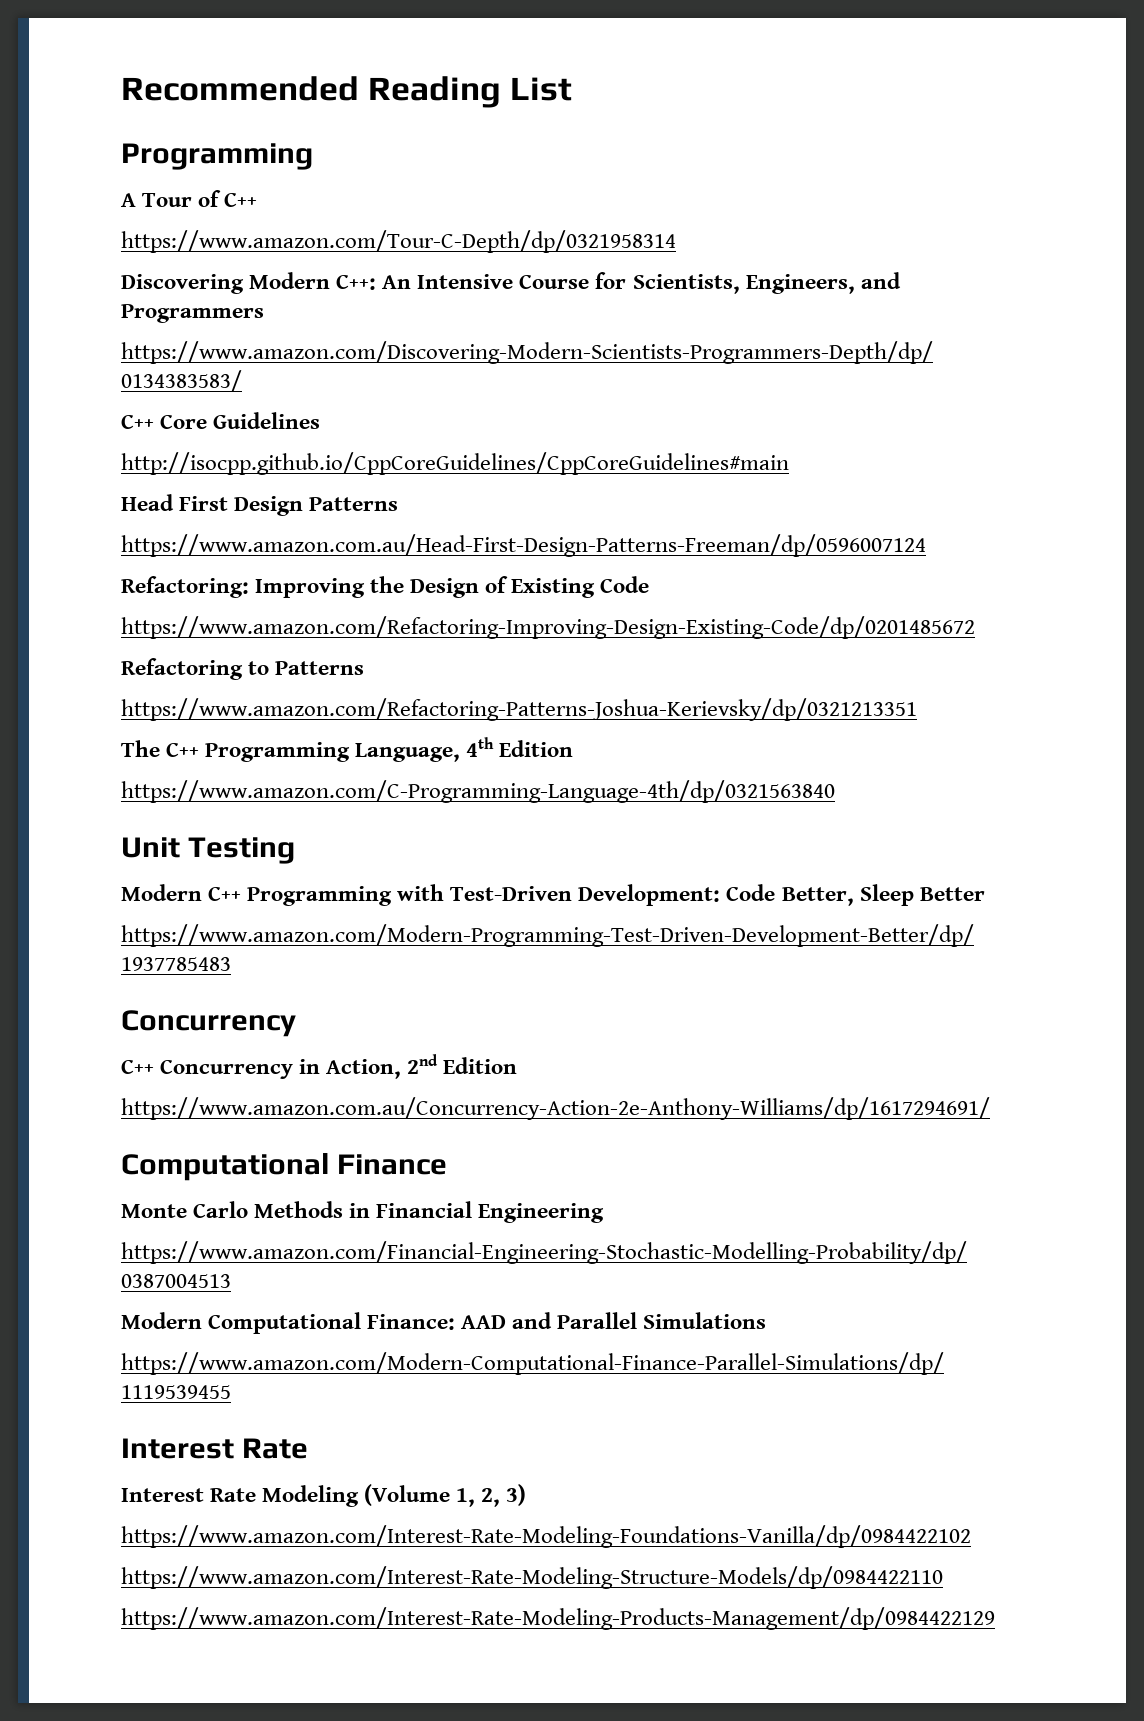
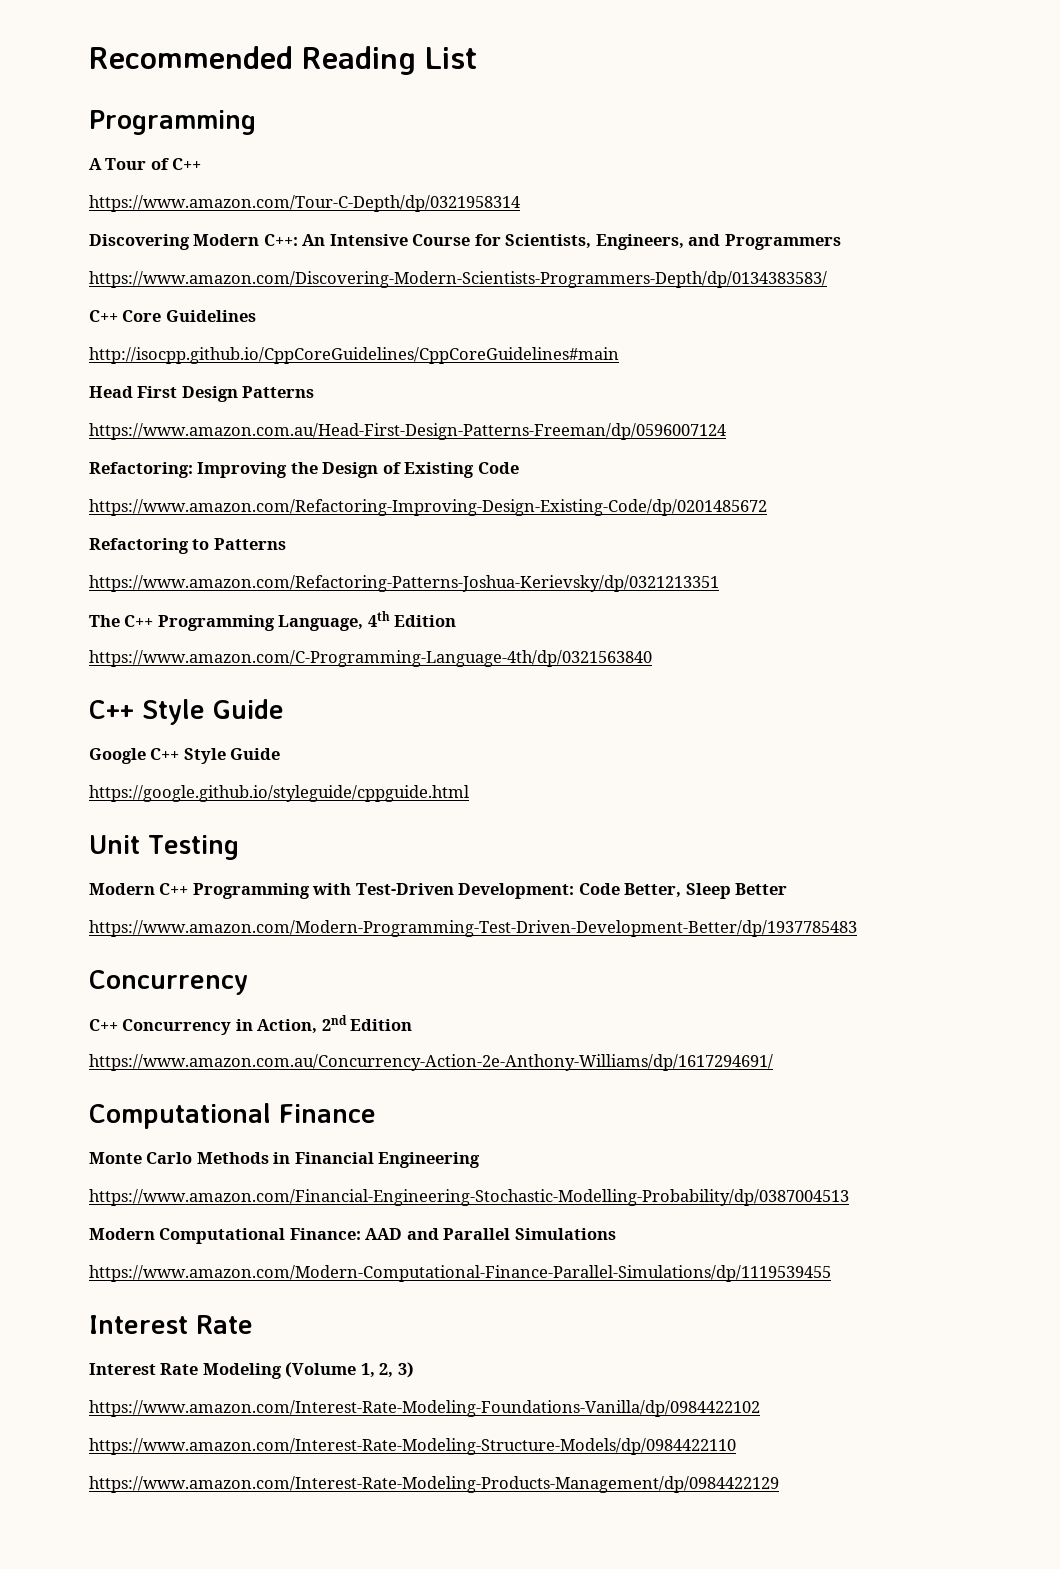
  https://www.amazon.com/C-Programming-Language-4th/dp/0321563840
+ C++ Style Guide
+ Google C++ Style Guide
+ https://google.github.io/styleguide/cppguide.html

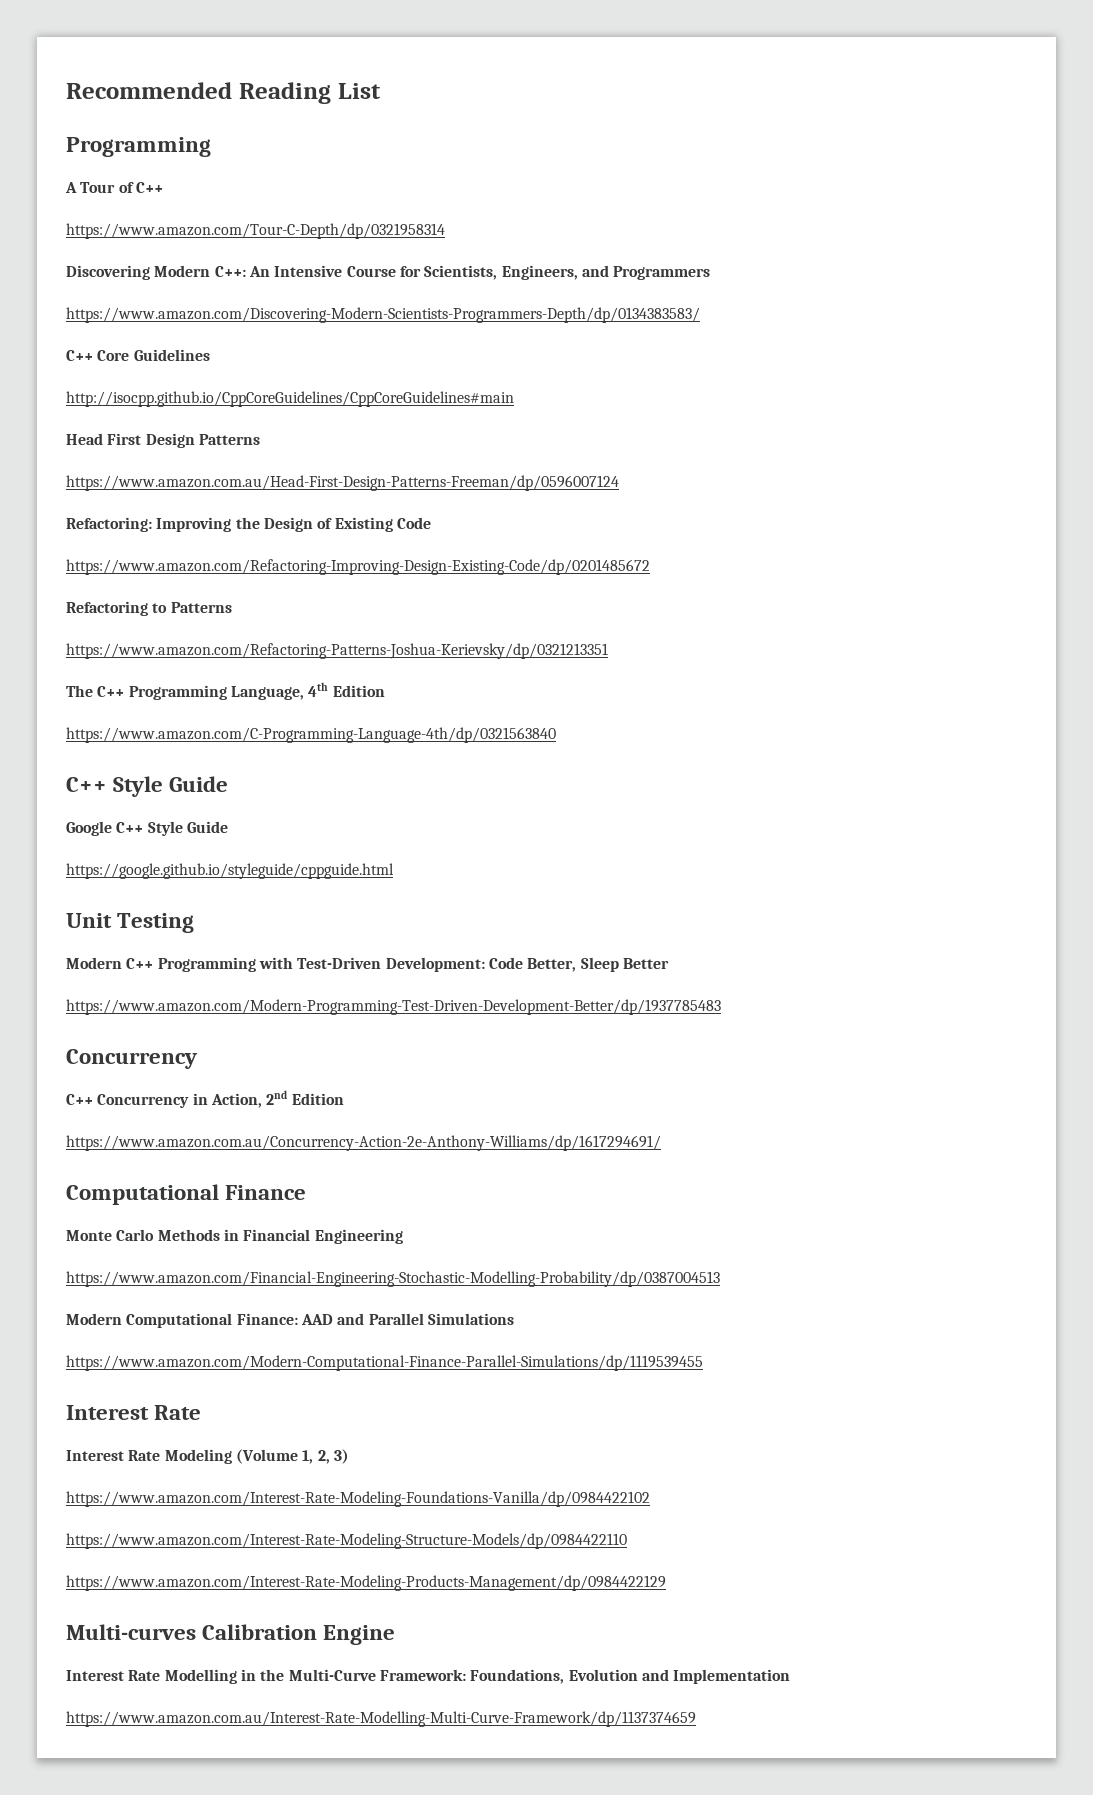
+ Multi-curves Calibration Engine
+ Interest Rate Modelling in the Multi-Curve Framework: Foundations, Evolution and Implementation
+ https://www.amazon.com.au/Interest-Rate-Modelling-Multi-Curve-Framework/dp/1137374659

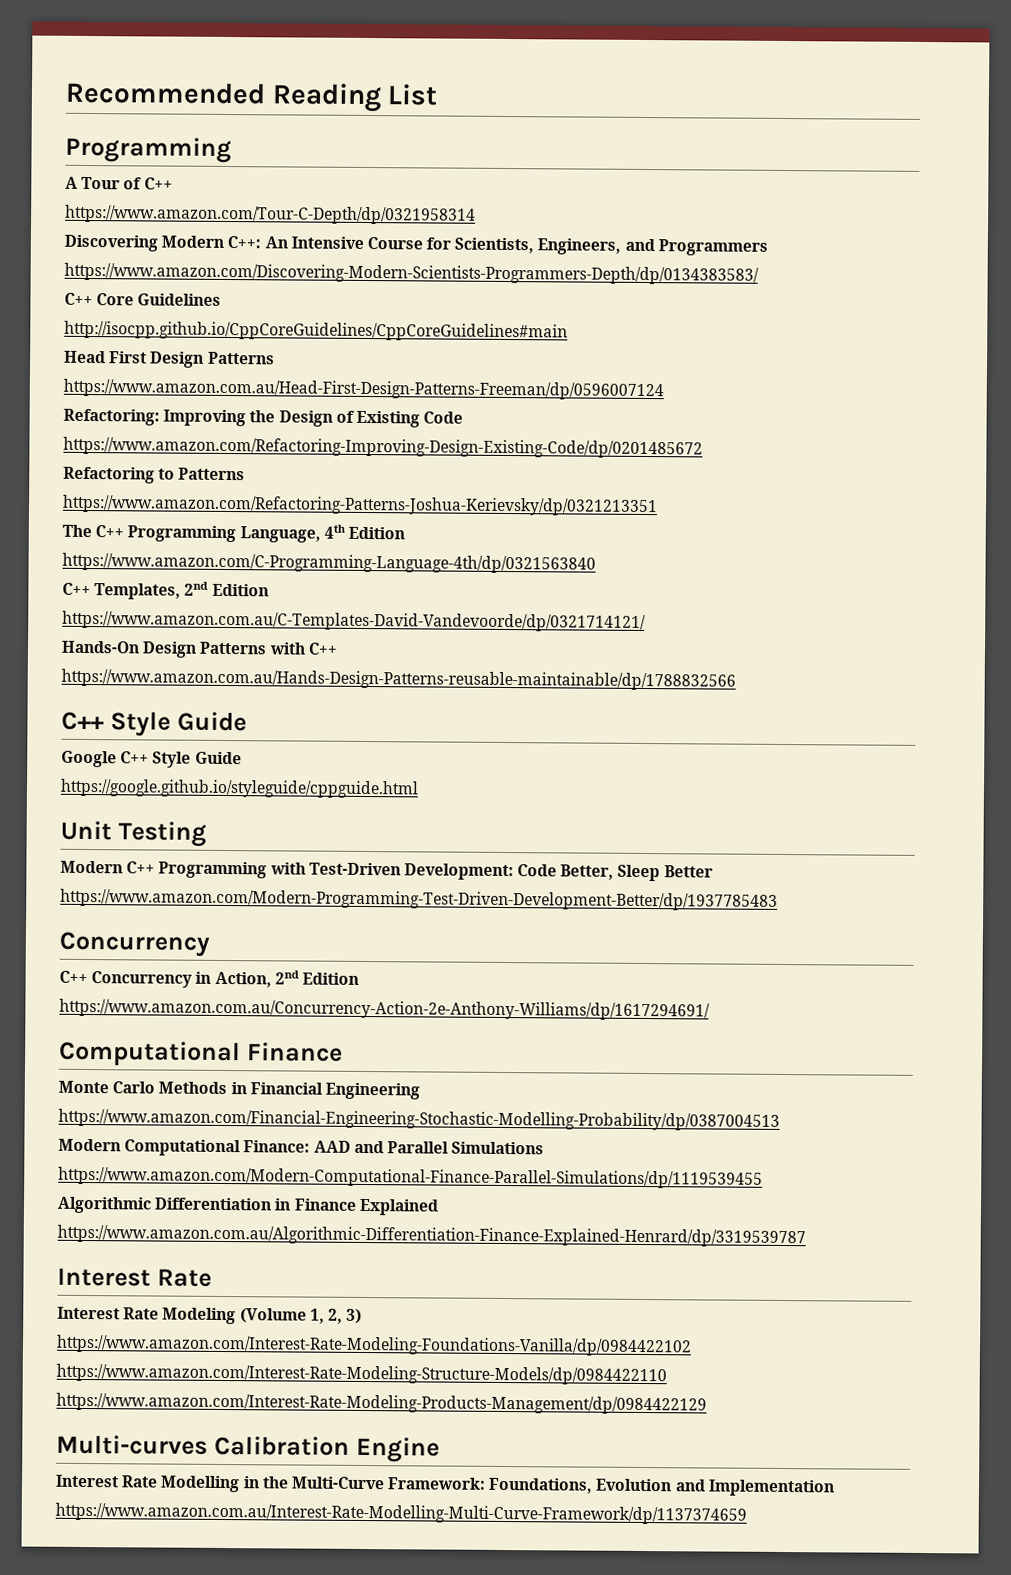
+ C++ Templates, 2nd Edition
+ https://www.amazon.com.au/C-Templates-David-Vandevoorde/dp/0321714121/
+ Hands-On Design Patterns with C++
+ https://www.amazon.com.au/Hands-Design-Patterns-reusable-maintainable/dp/1788832566
+ Algorithmic Differentiation in Finance Explained
+ https://www.amazon.com.au/Algorithmic-Differentiation-Finance-Explained-Henrard/dp/3319539787

